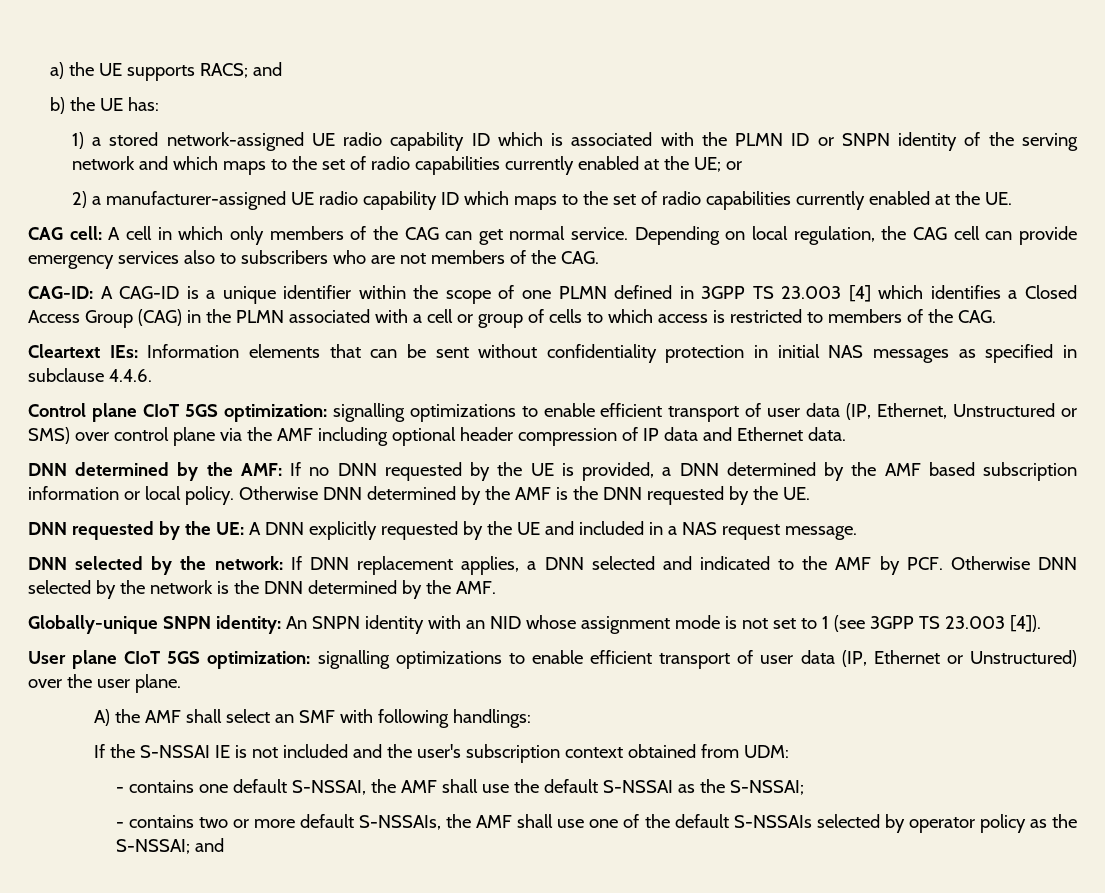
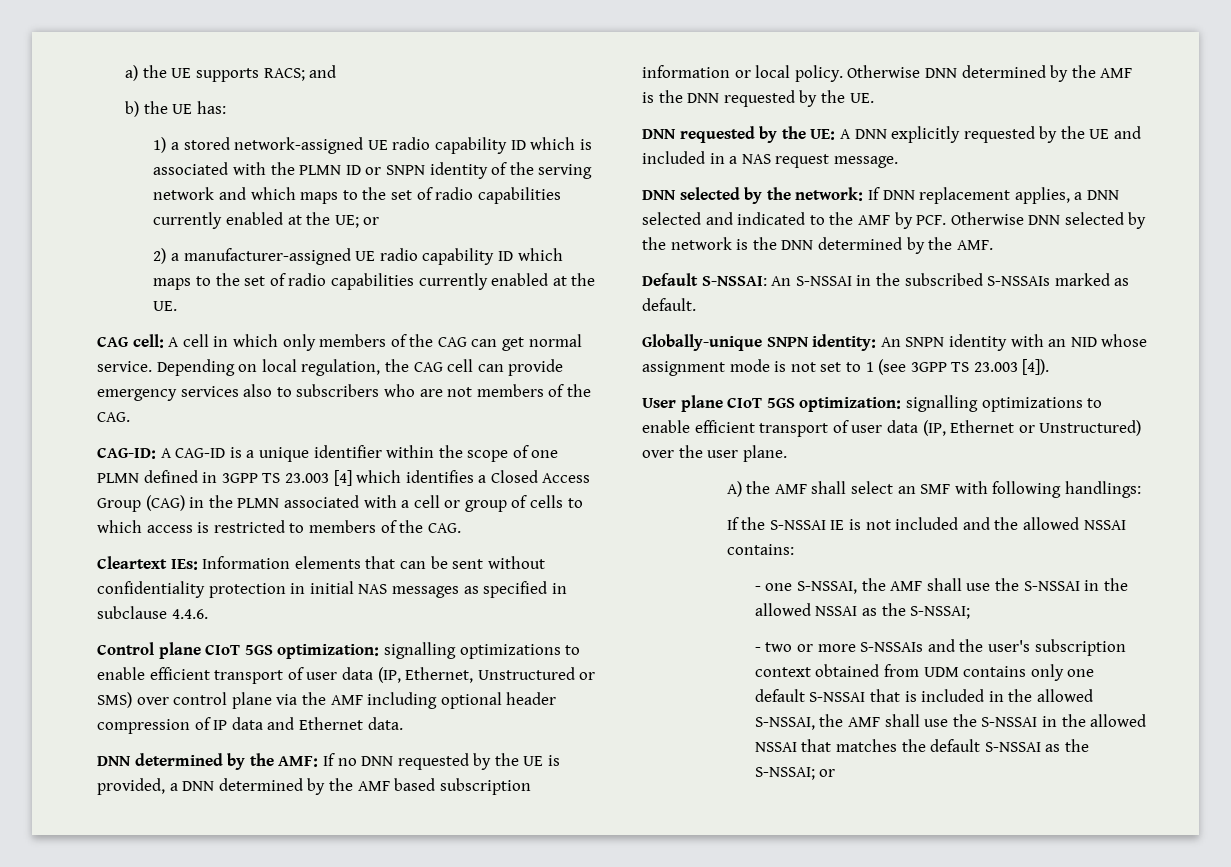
+ Default S-NSSAI: An S-NSSAI in the subscribed S-NSSAIs marked as default.
- If the S-NSSAI IE is not included and the user's subscription context obtained from UDM:
- - contains one default S-NSSAI, the AMF shall use the default S-NSSAI as the S-NSSAI;
- - contains two or more default S-NSSAIs, the AMF shall use one of the default S-NSSAIs selected by operator policy as the S-NSSAI; and
+ If the S-NSSAI IE is not included and the allowed NSSAI contains:
+ - one S-NSSAI, the AMF shall use the S-NSSAI in the allowed NSSAI as the S-NSSAI;
+ - two or more S-NSSAIs and the user's subscription context obtained from UDM contains only one default S-NSSAI that is included in the allowed S-NSSAI, the AMF shall use the S-NSSAI in the allowed NSSAI that matches the default S-NSSAI as the S-NSSAI; or

